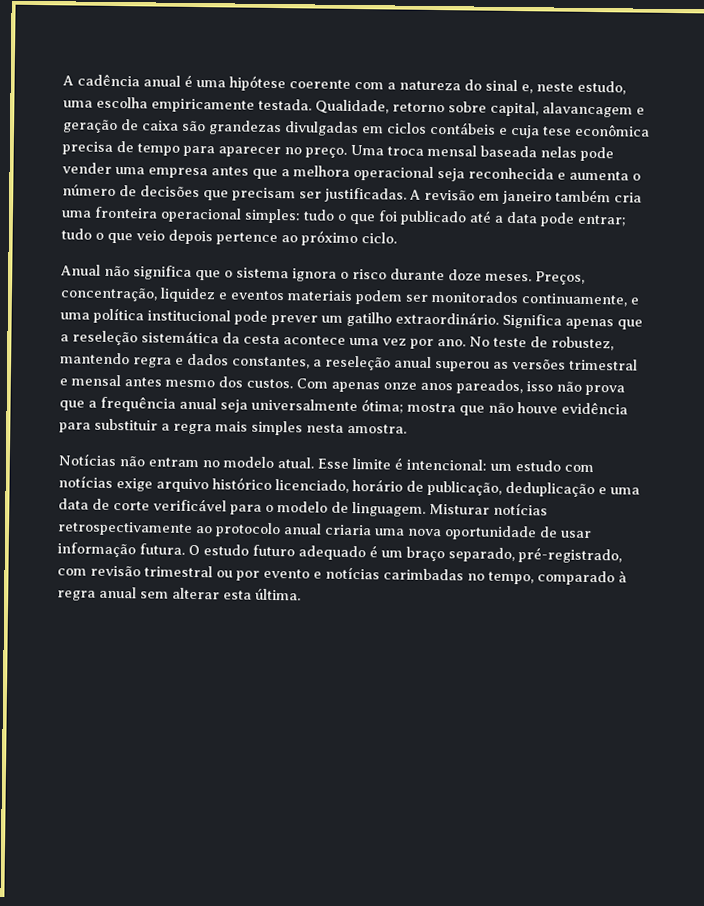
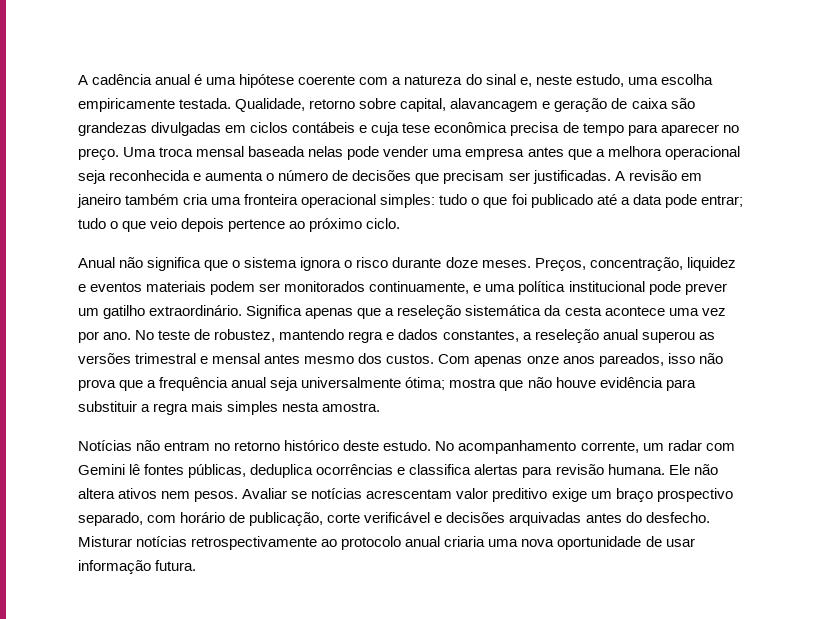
- Notícias não entram no modelo atual. Esse limite é intencional: um estudo com notícias exige arquivo histórico licenciado, horário de publicação, deduplicação e uma data de corte verificável para o modelo de linguagem.
+ Notícias não entram no retorno histórico deste estudo. No acompanhamento corrente, um radar com Gemini lê fontes públicas, deduplica ocorrências e classifica alertas para revisão humana. Ele não altera ativos nem pesos. Avaliar se notícias acrescentam valor preditivo exige um braço prospectivo separado, com horário de publicação, corte verificável e decisões arquivadas antes do desfecho.
- O estudo futuro adequado é um braço separado, pré-registrado, com revisão trimestral ou por evento e notícias carimbadas no tempo, comparado à regra anual sem alterar esta última.

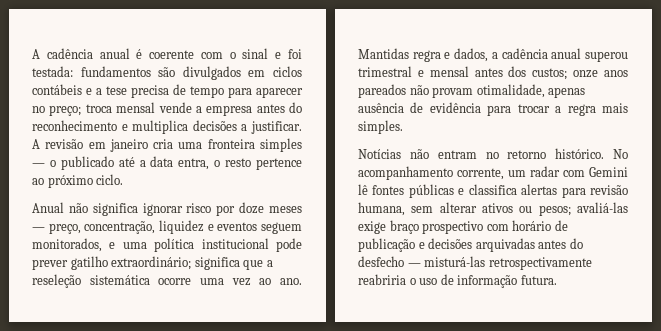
- A cadência anual é uma hipótese coerente com a natureza do sinal e, neste estudo, uma escolha empiricamente testada. Qualidade, retorno sobre capital, alavancagem e geração de caixa são grandezas divulgadas em ciclos contábeis e cuja tese econômica precisa de tempo para aparecer no preço. Uma troca mensal baseada nelas pode vender uma empresa antes que a melhora operacional seja reconhecida e aumenta o número de decisões que precisam ser justificadas.
+ A cadência anual é coerente com o sinal e foi testada: fundamentos são divulgados em ciclos contábeis e a tese precisa de tempo para aparecer no preço; troca mensal vende a empresa antes do reconhecimento e multiplica decisões a justificar.
- A revisão em janeiro também cria uma fronteira operacional simples: tudo o que foi publicado até a data pode entrar; tudo o que veio depois pertence ao próximo ciclo.
+ A revisão em janeiro cria uma fronteira simples — o publicado até a data entra, o resto pertence ao próximo ciclo.
- Anual não significa que o sistema ignora o risco durante doze meses. Preços, concentração, liquidez e eventos materiais podem ser monitorados continuamente, e uma política institucional pode prever um gatilho extraordinário. Significa apenas que a reseleção sistemática da cesta acontece uma vez por ano. No teste de robustez, mantendo regra e dados constantes, a reseleção anual superou as versões trimestral e mensal antes mesmo dos custos. Com apenas onze anos pareados, isso não prova que a frequência anual seja universalmente ótima; mostra que não houve evidência para substituir a regra mais simples nesta amostra.
+ Anual não significa ignorar risco por doze meses — preço, concentração, liquidez e eventos seguem monitorados, e uma política institucional pode prever gatilho extraordinário; significa que a reseleção sistemática ocorre uma vez ao ano. Mantidas regra e dados, a cadência anual superou trimestral e mensal antes dos custos; onze anos pareados não provam otimalidade, apenas ausência de evidência para trocar a regra mais simples.
- Notícias não entram no retorno histórico deste estudo.
+ Notícias não entram no retorno histórico.
- No acompanhamento corrente, um radar com Gemini lê fontes públicas, deduplica ocorrências e classifica alertas para revisão humana. Ele não altera ativos nem pesos. Avaliar se notícias acrescentam valor preditivo exige um braço prospectivo separado, com horário de publicação, corte verificável e decisões arquivadas antes do desfecho. Misturar notícias retrospectivamente ao protocolo anual criaria uma nova oportunidade de usar informação futura.
+ No acompanhamento corrente, um radar com Gemini lê fontes públicas e classifica alertas para revisão humana, sem alterar ativos ou pesos; avaliá-las exige braço prospectivo com horário de publicação e decisões arquivadas antes do desfecho — misturá-las retrospectivamente reabriria o uso de informação futura.

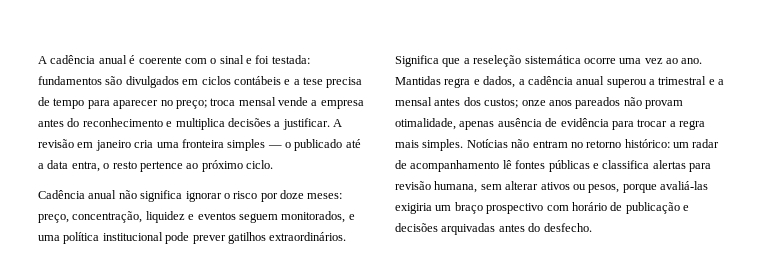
- Anual não significa ignorar risco por doze meses — preço, concentração, liquidez e eventos seguem monitorados, e uma política institucional pode prever gatilho extraordinário; significa que a reseleção sistemática ocorre uma vez ao ano.
+ Cadência anual não significa ignorar o risco por doze meses: preço, concentração, liquidez e eventos seguem monitorados, e uma política institucional pode prever gatilhos extraordinários. Significa que a reseleção sistemática ocorre uma vez ao ano.
- Mantidas regra e dados, a cadência anual superou trimestral e mensal antes dos custos; onze anos pareados não provam otimalidade, apenas ausência de evidência para trocar a regra mais simples.
- Notícias não entram no retorno histórico. No acompanhamento corrente, um radar com Gemini lê fontes públicas e classifica alertas para revisão humana, sem alterar ativos ou pesos; avaliá-las exige braço prospectivo com horário de publicação e decisões arquivadas antes do desfecho — misturá-las retrospectivamente reabriria o uso de informação futura.
+ Mantidas regra e dados, a cadência anual superou a trimestral e a mensal antes dos custos; onze anos pareados não provam otimalidade, apenas ausência de evidência para trocar a regra mais simples. Notícias não entram no retorno histórico: um radar de acompanhamento lê fontes públicas e classifica alertas para revisão humana, sem alterar ativos ou pesos, porque avaliá-las exigiria um braço prospectivo com horário de publicação e decisões arquivadas antes do desfecho.

